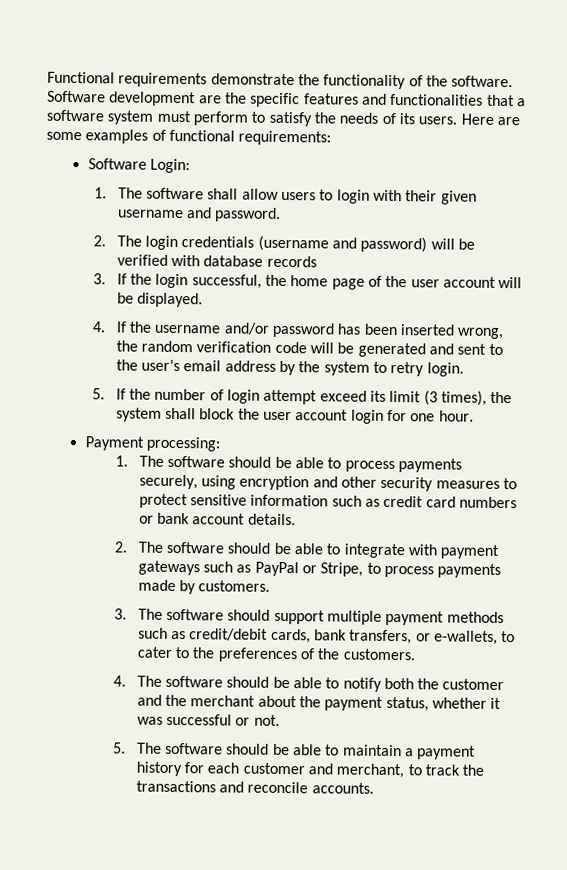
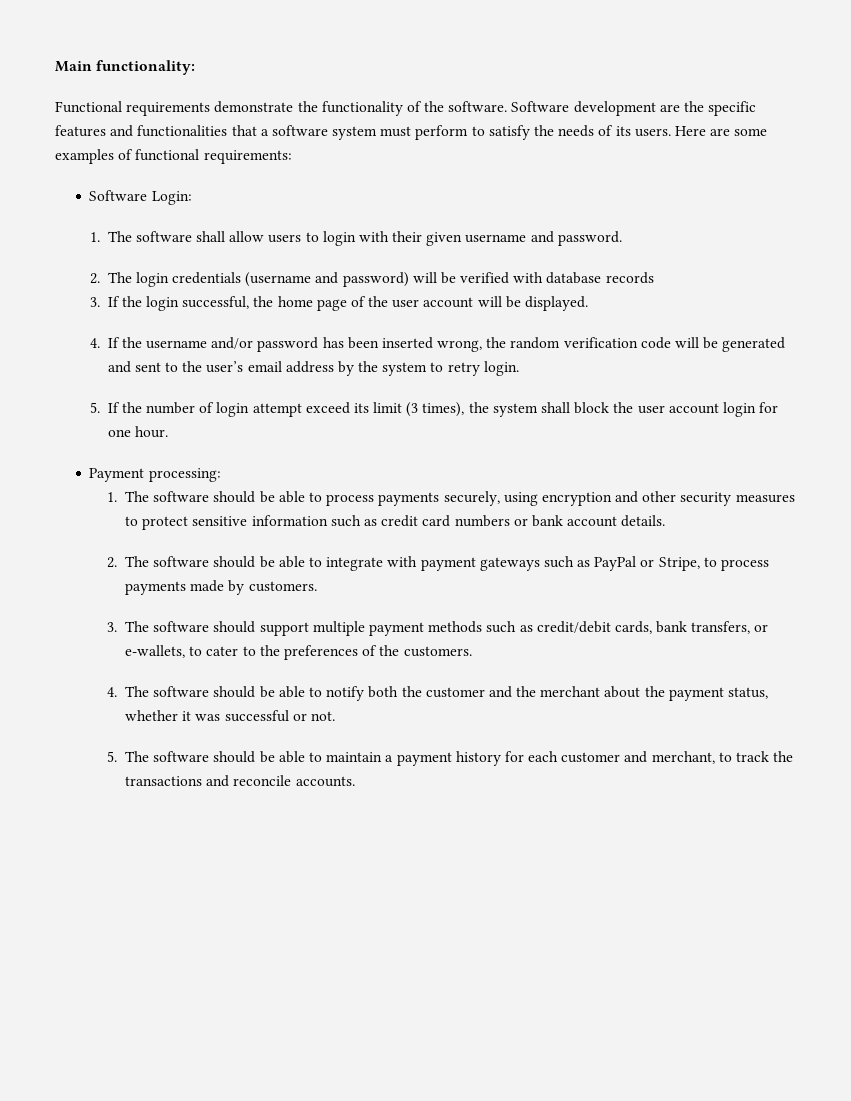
+ Main functionality:

